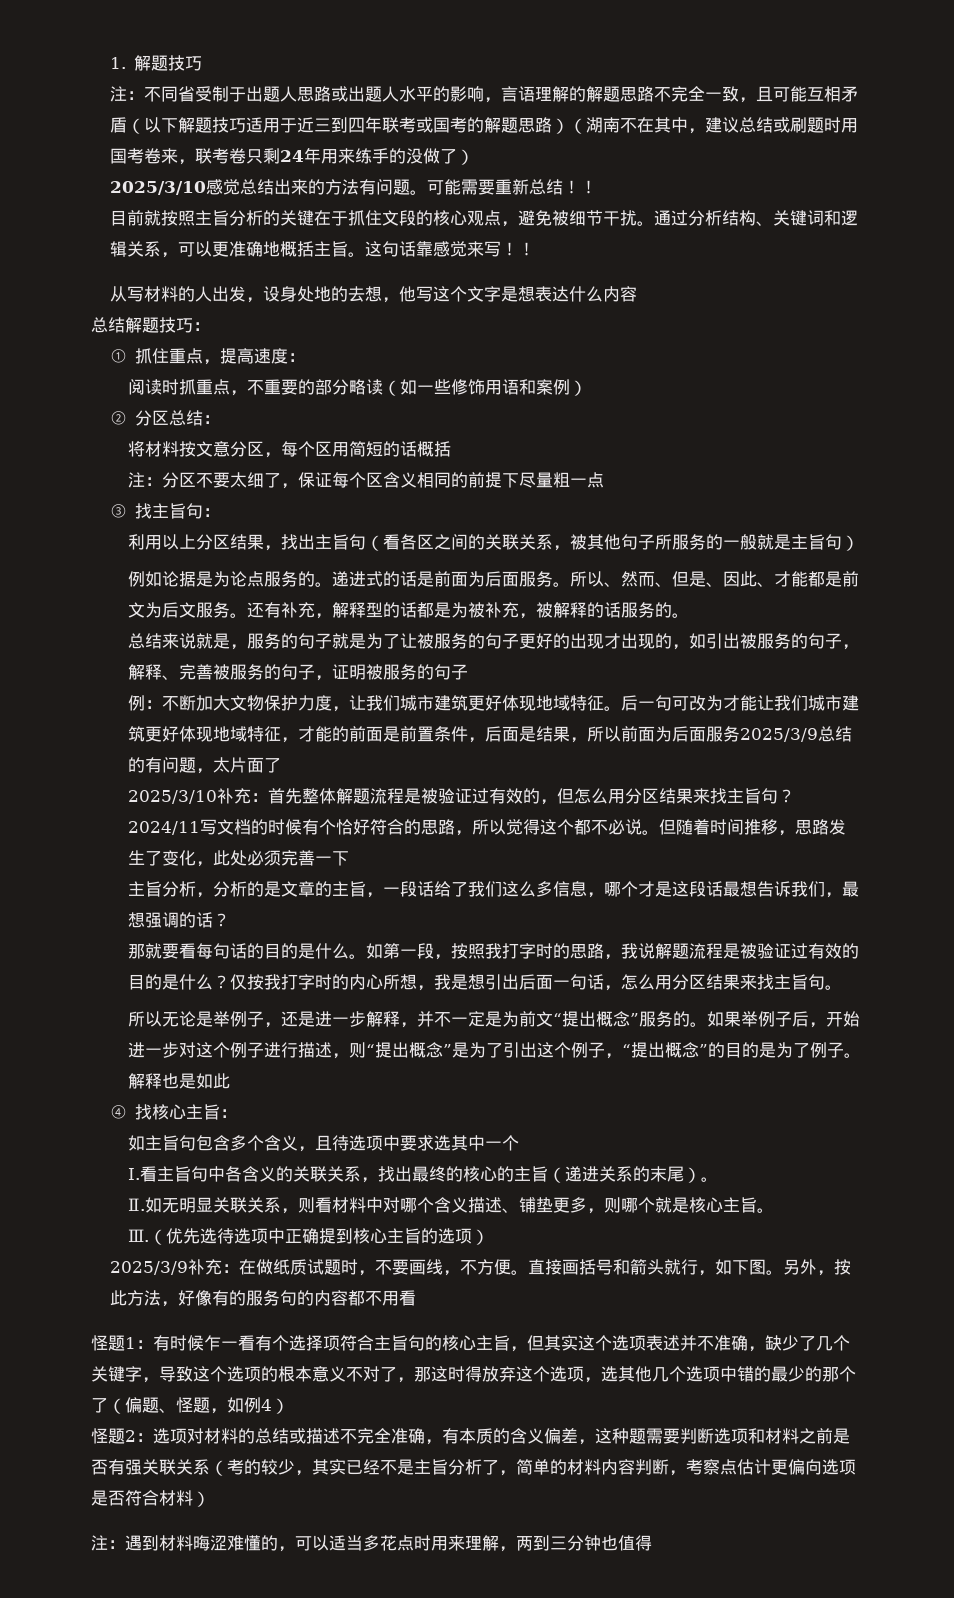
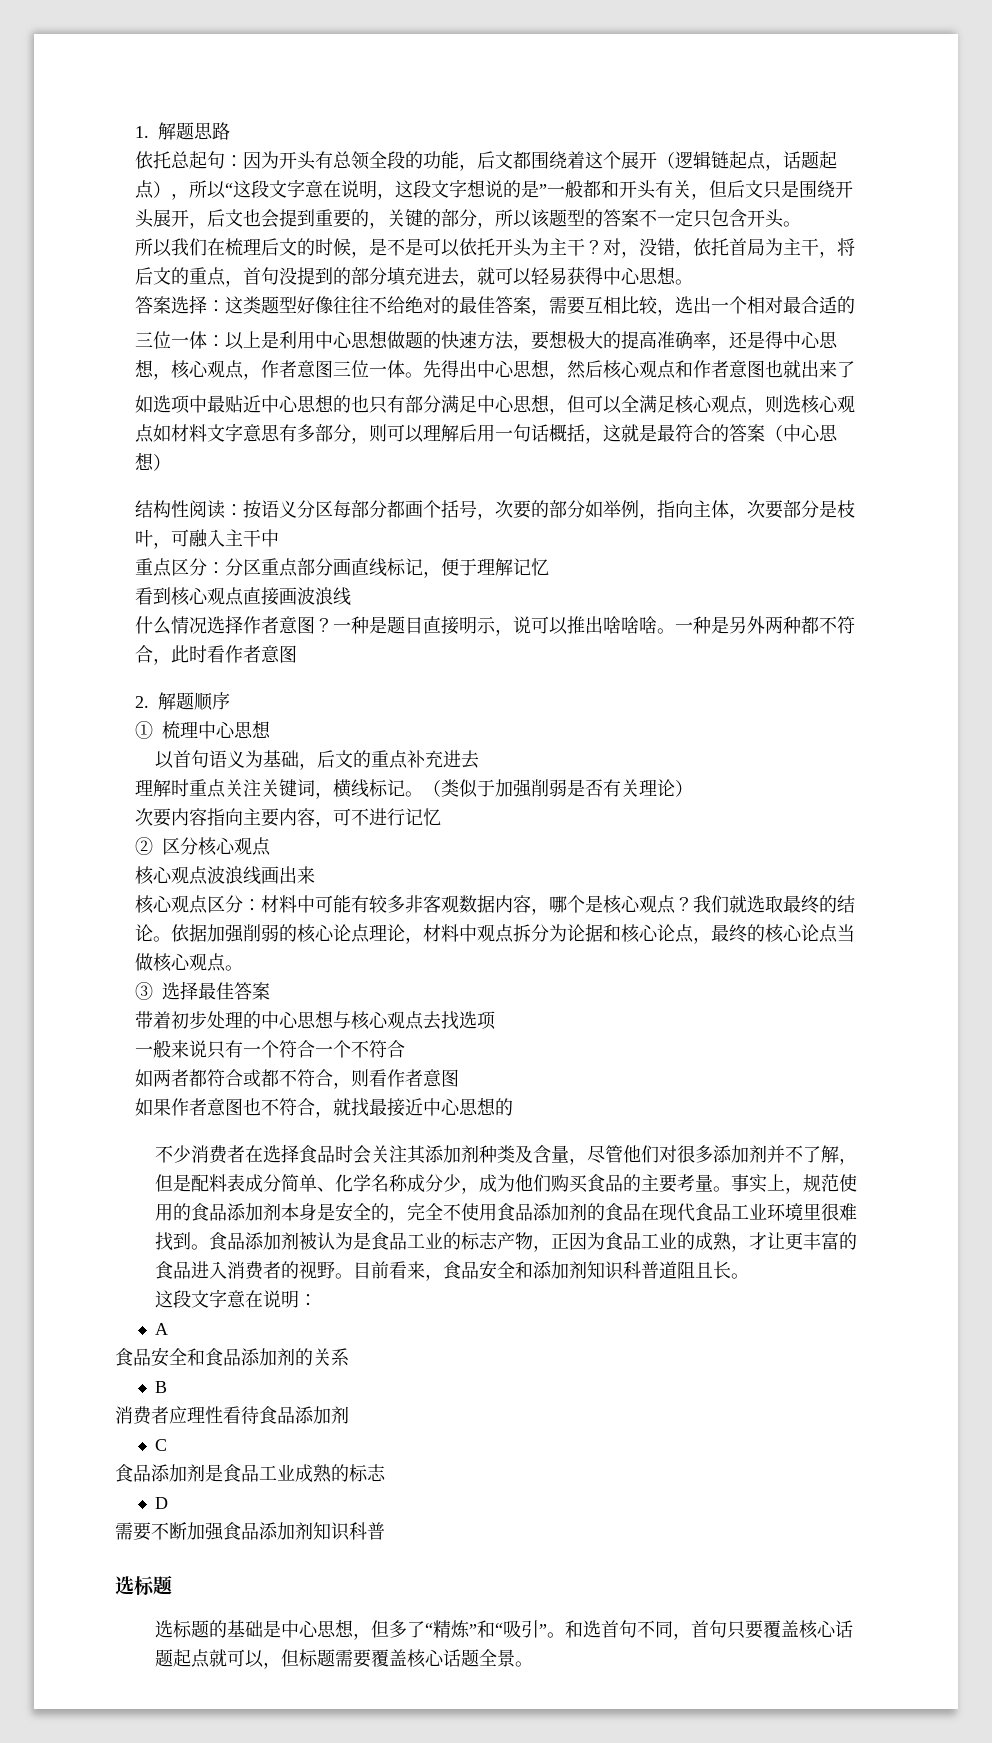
- 1.解题技巧
- 注：不同省受制于出题人思路或出题人水平的影响，言语理解的解题思路不完全一致，且可能互相矛盾（以下解题技巧适用于近三到四年联考或国考的解题思路）（湖南不在其中，建议总结或刷题时用国考卷来，联考卷只剩24年用来练手的没做了）
- 2025/3/10感觉总结出来的方法有问题。可能需要重新总结！！
- 目前就按照主旨分析的关键在于抓住文段的核心观点，避免被细节干扰。通过分析结构、关键词和逻辑关系，可以更准确地概括主旨。这句话靠感觉来写！！
- 从写材料的人出发，设身处地的去想，他写这个文字是想表达什么内容
- 总结解题技巧：
- ①抓住重点，提高速度：
- 阅读时抓重点，不重要的部分略读（如一些修饰用语和案例）
- ②分区总结：
- 将材料按文意分区，每个区用简短的话概括
- 注：分区不要太细了，保证每个区含义相同的前提下尽量粗一点
- ③找主旨句：
- 利用以上分区结果，找出主旨句（看各区之间的关联关系，被其他句子所服务的一般就是主旨句）
- 例如论据是为论点服务的。递进式的话是前面为后面服务。所以、然而、但是、因此、才能都是前文为后文服务。还有补充，解释型的话都是为被补充，被解释的话服务的。
- 总结来说就是，服务的句子就是为了让被服务的句子更好的出现才出现的，如引出被服务的句子，解释、完善被服务的句子，证明被服务的句子
- 例：不断加大文物保护力度，让我们城市建筑更好体现地域特征。后一句可改为才能让我们城市建筑更好体现地域特征，才能的前面是前置条件，后面是结果，所以前面为后面服务2025/3/9总结的有问题，太片面了
- 2025/3/10补充：首先整体解题流程是被验证过有效的，但怎么用分区结果来找主旨句？2024/11写文档的时候有个恰好符合的思路，所以觉得这个都不必说。但随着时间推移，思路发生了变化，此处必须完善一下
- 主旨分析，分析的是文章的主旨，一段话给了我们这么多信息，哪个才是这段话最想告诉我们，最想强调的话？
- 那就要看每句话的目的是什么。如第一段，按照我打字时的思路，我说解题流程是被验证过有效的目的是什么？仅按我打字时的内心所想，我是想引出后面一句话，怎么用分区结果来找主旨句。
- 所以无论是举例子，还是进一步解释，并不一定是为前文“提出概念”服务的。如果举例子后，开始进一步对这个例子进行描述，则“提出概念”是为了引出这个例子，“提出概念”的目的是为了例子。解释也是如此
- ④找核心主旨：
- 如主旨句包含多个含义，且待选项中要求选其中一个
- Ⅰ.看主旨句中各含义的关联关系，找出最终的核心的主旨（递进关系的末尾）。
- Ⅱ.如无明显关联关系，则看材料中对哪个含义描述、铺垫更多，则哪个就是核心主旨。
- Ⅲ.（优先选待选项中正确提到核心主旨的选项）
- 2025/3/9补充：在做纸质试题时，不要画线，不方便。直接画括号和箭头就行，如下图。另外，按此方法，好像有的服务句的内容都不用看
- 怪题1：有时候乍一看有个选择项符合主旨句的核心主旨，但其实这个选项表述并不准确，缺少了几个关键字，导致这个选项的根本意义不对了，那这时得放弃这个选项，选其他几个选项中错的最少的那个了（偏题、怪题，如例4）
- 怪题2：选项对材料的总结或描述不完全准确，有本质的含义偏差，这种题需要判断选项和材料之前是否有强关联关系（考的较少，其实已经不是主旨分析了，简单的材料内容判断，考察点估计更偏向选项是否符合材料）
- 注：遇到材料晦涩难懂的，可以适当多花点时用来理解，两到三分钟也值得
+ 1.解题思路
+ 依托总起句：因为开头有总领全段的功能，后文都围绕着这个展开（逻辑链起点，话题起点），所以“这段文字意在说明，这段文字想说的是”一般都和开头有关，但后文只是围绕开头展开，后文也会提到重要的，关键的部分，所以该题型的答案不一定只包含开头。
+ 所以我们在梳理后文的时候，是不是可以依托开头为主干？对，没错，依托首局为主干，将后文的重点，首句没提到的部分填充进去，就可以轻易获得中心思想。
+ 答案选择：这类题型好像往往不给绝对的最佳答案，需要互相比较，选出一个相对最合适的
+ 三位一体：以上是利用中心思想做题的快速方法，要想极大的提高准确率，还是得中心思想，核心观点，作者意图三位一体。先得出中心思想，然后核心观点和作者意图也就出来了
+ 如选项中最贴近中心思想的也只有部分满足中心思想，但可以全满足核心观点，则选核心观点如材料文字意思有多部分，则可以理解后用一句话概括，这就是最符合的答案（中心思想）
+ 结构性阅读：按语义分区每部分都画个括号，次要的部分如举例，指向主体，次要部分是枝叶，可融入主干中
+ 重点区分：分区重点部分画直线标记，便于理解记忆
+ 看到核心观点直接画波浪线
+ 什么情况选择作者意图？一种是题目直接明示，说可以推出啥啥啥。一种是另外两种都不符合，此时看作者意图
+ 2.解题顺序
+ ①梳理中心思想
+ 以首句语义为基础，后文的重点补充进去
+ 理解时重点关注关键词，横线标记。（类似于加强削弱是否有关理论）
+ 次要内容指向主要内容，可不进行记忆
+ ②区分核心观点
+ 核心观点波浪线画出来
+ 核心观点区分：材料中可能有较多非客观数据内容，哪个是核心观点？我们就选取最终的结论。依据加强削弱的核心论点理论，材料中观点拆分为论据和核心论点，最终的核心论点当做核心观点。
+ ③选择最佳答案
+ 带着初步处理的中心思想与核心观点去找选项
+ 一般来说只有一个符合一个不符合
+ 如两者都符合或都不符合，则看作者意图
+ 如果作者意图也不符合，就找最接近中心思想的
+ 不少消费者在选择食品时会关注其添加剂种类及含量，尽管他们对很多添加剂并不了解，但是配料表成分简单、化学名称成分少，成为他们购买食品的主要考量。事实上，规范使用的食品添加剂本身是安全的，完全不使用食品添加剂的食品在现代食品工业环境里很难找到。食品添加剂被认为是食品工业的标志产物，正因为食品工业的成熟，才让更丰富的食品进入消费者的视野。目前看来，食品安全和添加剂知识科普道阻且长。
+ 这段文字意在说明：
+ A
+ 食品安全和食品添加剂的关系
+ B
+ 消费者应理性看待食品添加剂
+ C
+ 食品添加剂是食品工业成熟的标志
+ D
+ 需要不断加强食品添加剂知识科普
+ 选标题
+ 选标题的基础是中心思想，但多了“精炼”和“吸引”。和选首句不同，首句只要覆盖核心话题起点就可以，但标题需要覆盖核心话题全景。

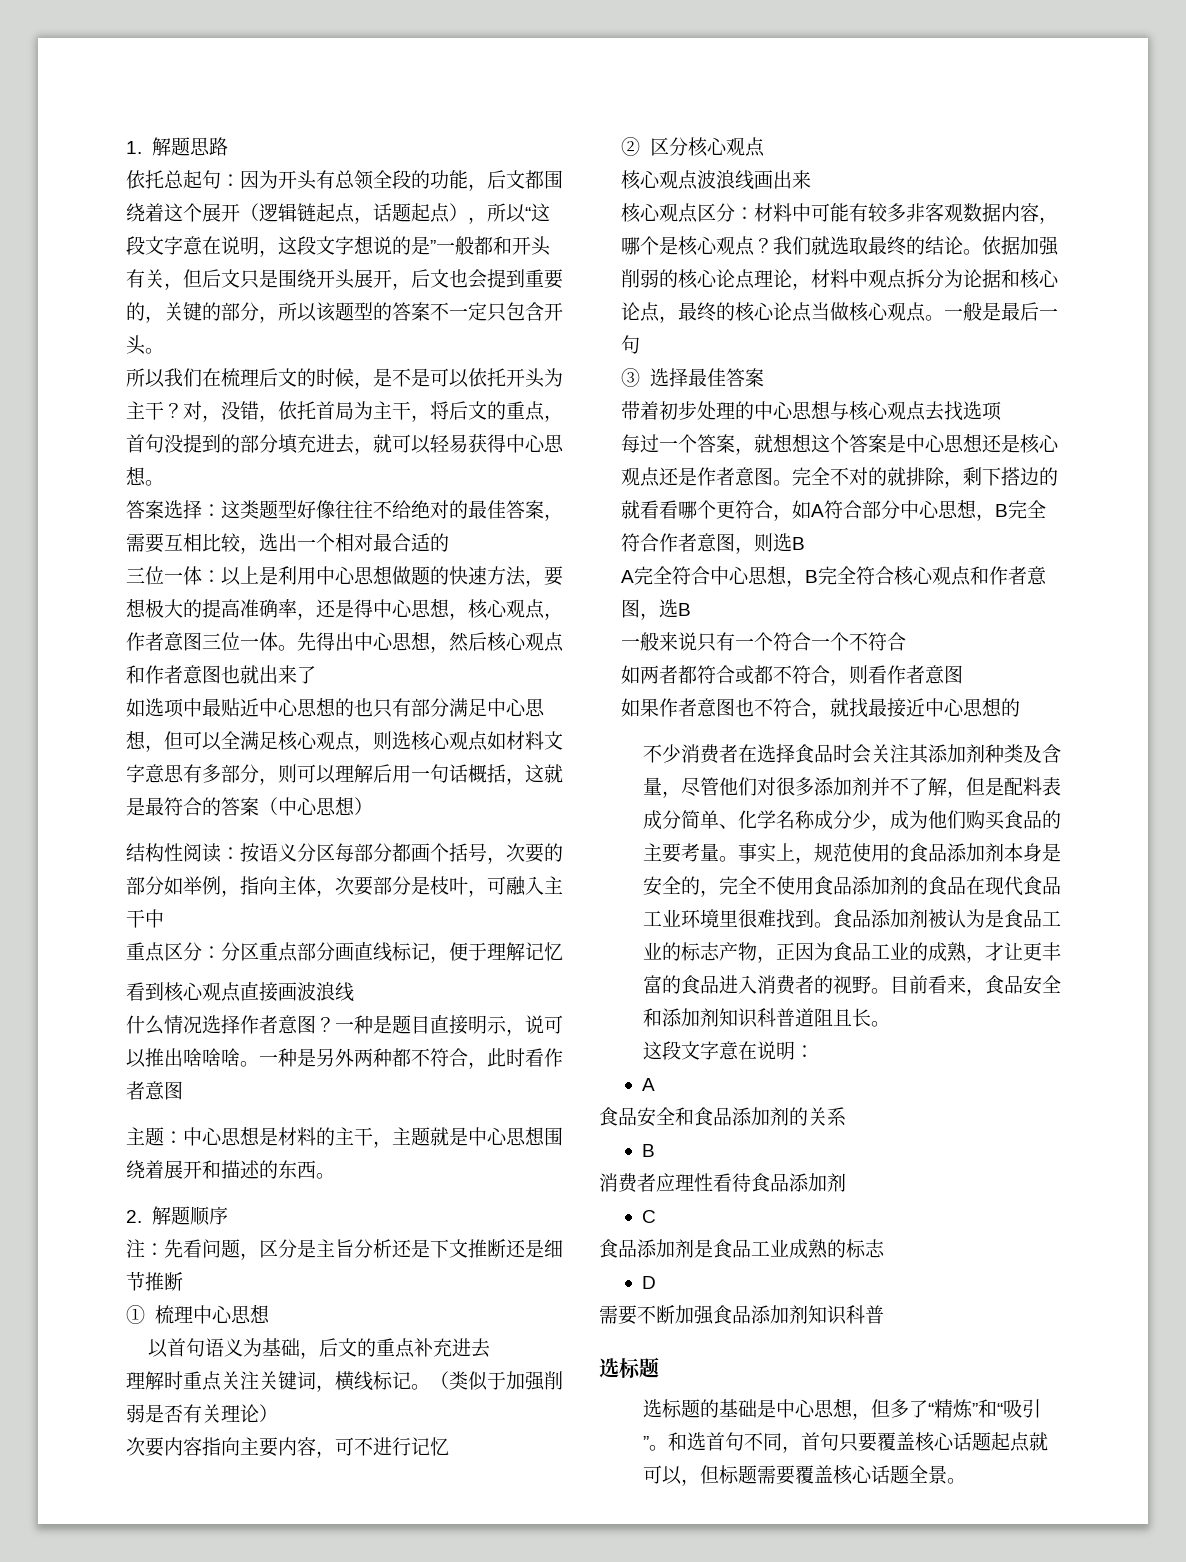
+ 主题：中心思想是材料的主干，主题就是中心思想围绕着展开和描述的东西。
  2.解题顺序
+ 注：先看问题，区分是主旨分析还是下文推断还是细节推断
+ 一般是最后一句
+ 每过一个答案，就想想这个答案是中心思想还是核心观点还是作者意图。完全不对的就排除，剩下搭边的就看看哪个更符合，如A符合部分中心思想，B完全符合作者意图，则选B
+ A完全符合中心思想，B完全符合核心观点和作者意图，选B

